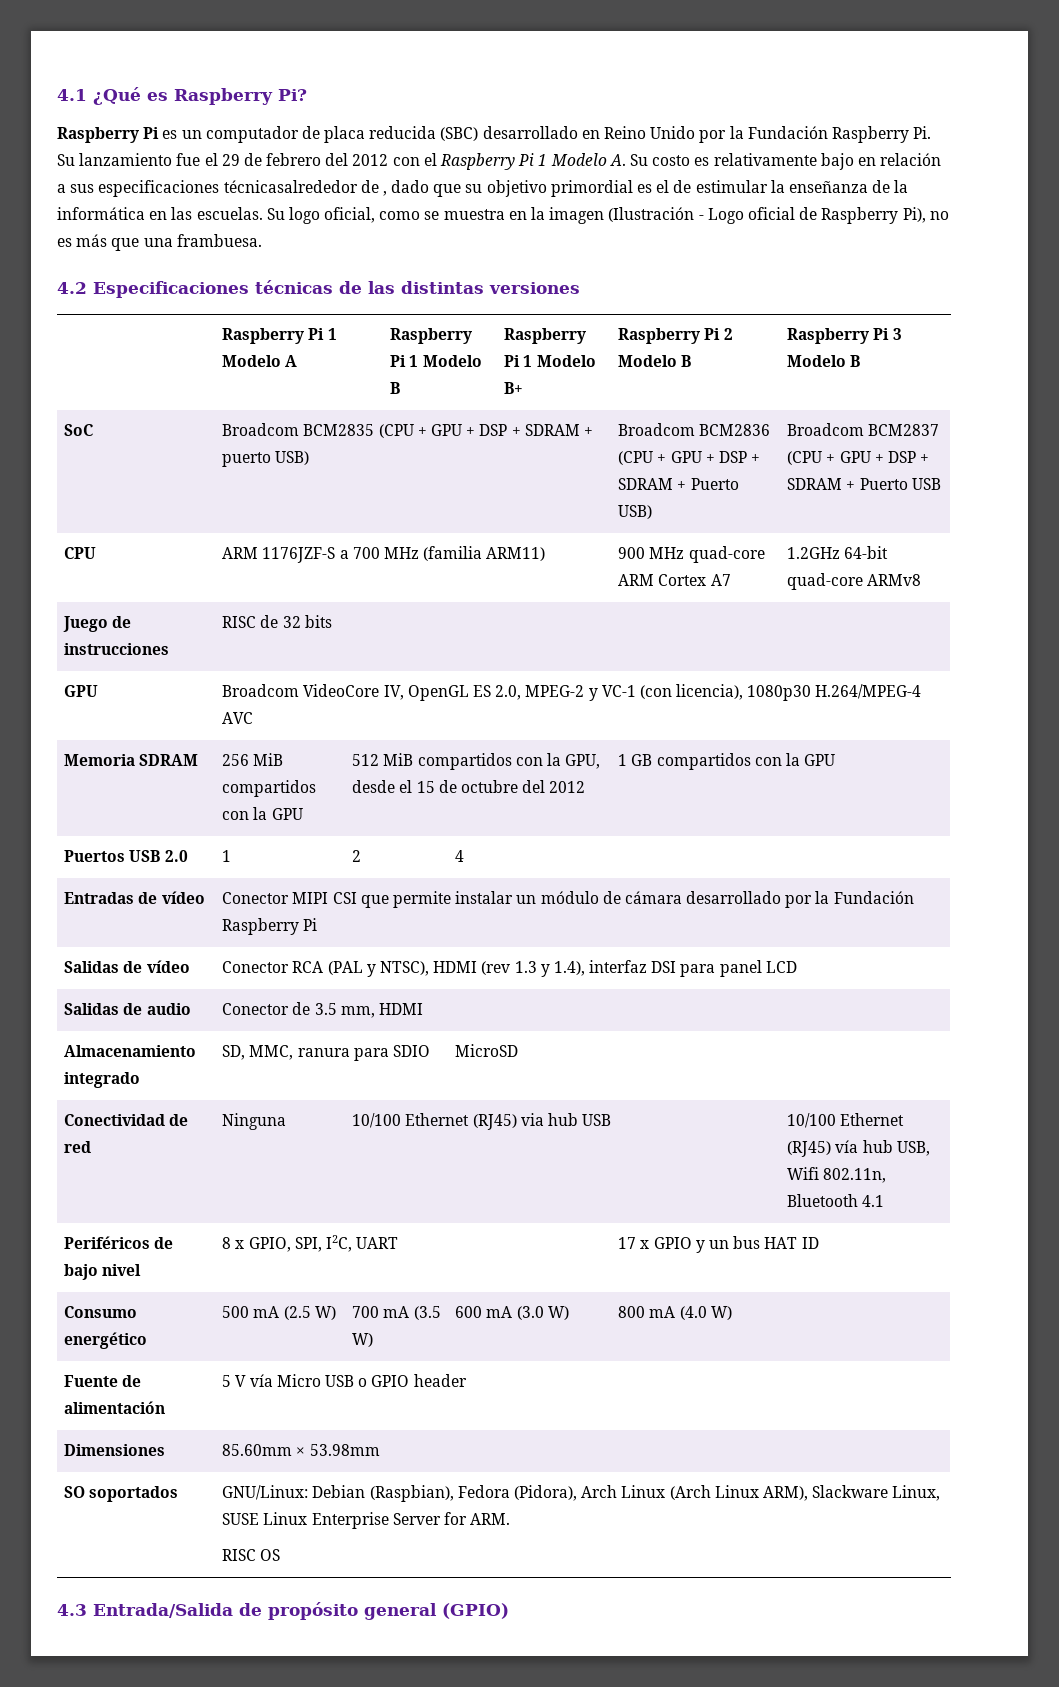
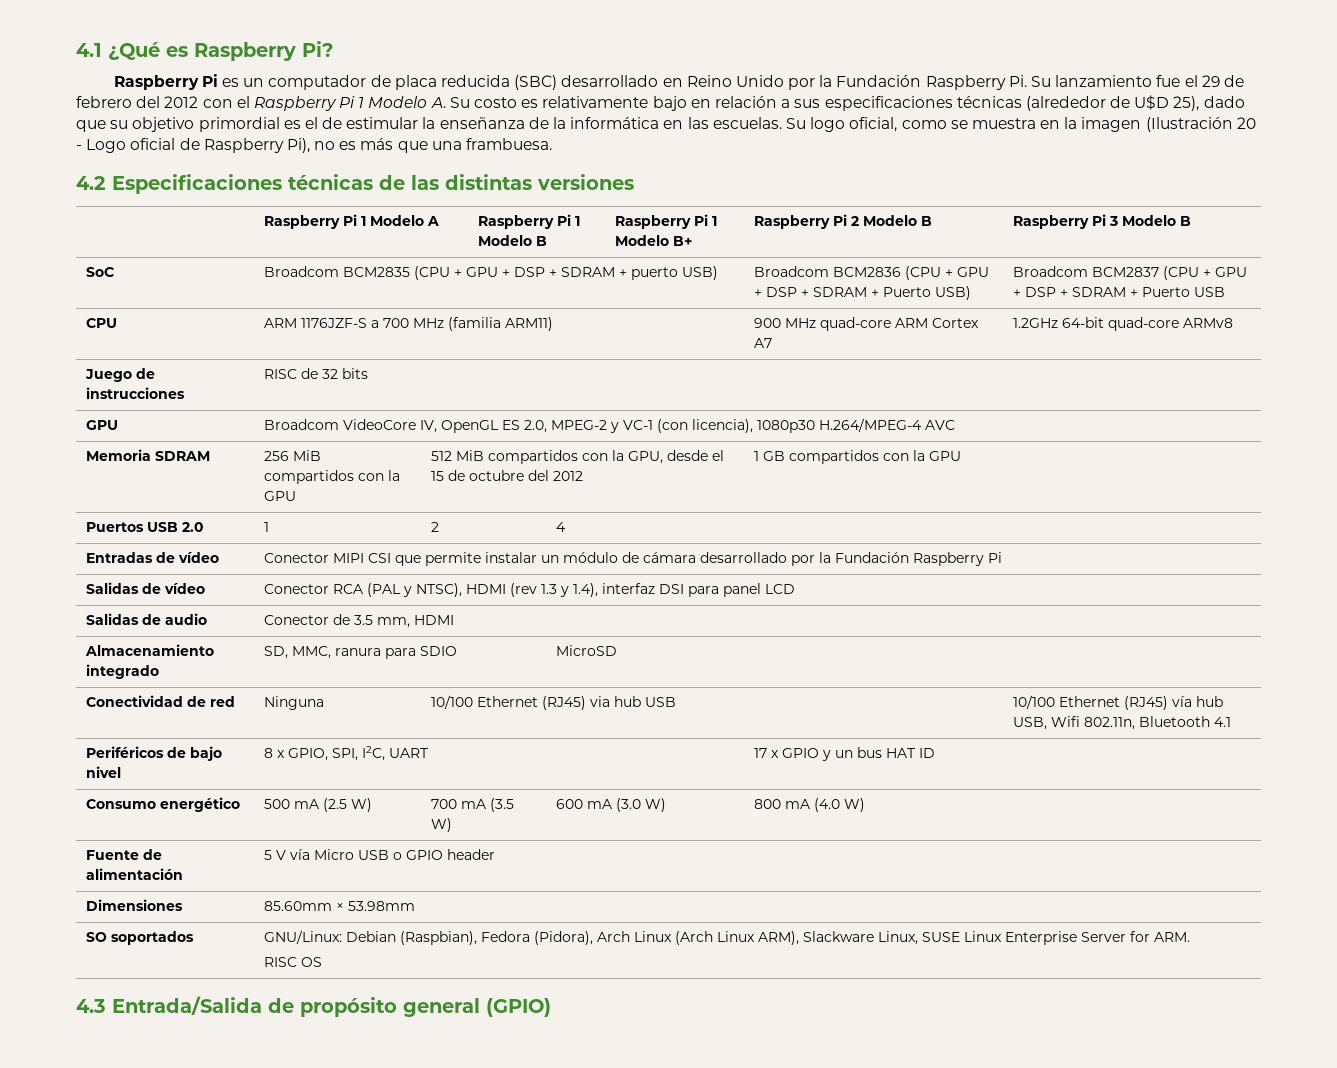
- Raspberry Pi es un computador de placa reducida (SBC) desarrollado en Reino Unido por la Fundación Raspberry Pi. Su lanzamiento fue el 29 de febrero del 2012 con el Raspberry Pi 1 Modelo A. Su costo es relativamente bajo en relación a sus especificaciones técnicasalrededor de , dado que su objetivo primordial es el de estimular la enseñanza de la informática en las escuelas.
+ Raspberry Pi es un computador de placa reducida (SBC) desarrollado en Reino Unido por la Fundación Raspberry Pi. Su lanzamiento fue el 29 de febrero del 2012 con el Raspberry Pi 1 Modelo A. Su costo es relativamente bajo en relación a sus especificaciones técnicas (alrededor de U$D 25), dado que su objetivo primordial es el de estimular la enseñanza de la informática en las escuelas.
- Su logo oficial, como se muestra en la imagen (Ilustración - Logo oficial de Raspberry Pi), no es más que una frambuesa.
+ Su logo oficial, como se muestra en la imagen (Ilustración 20 - Logo oficial de Raspberry Pi), no es más que una frambuesa.

